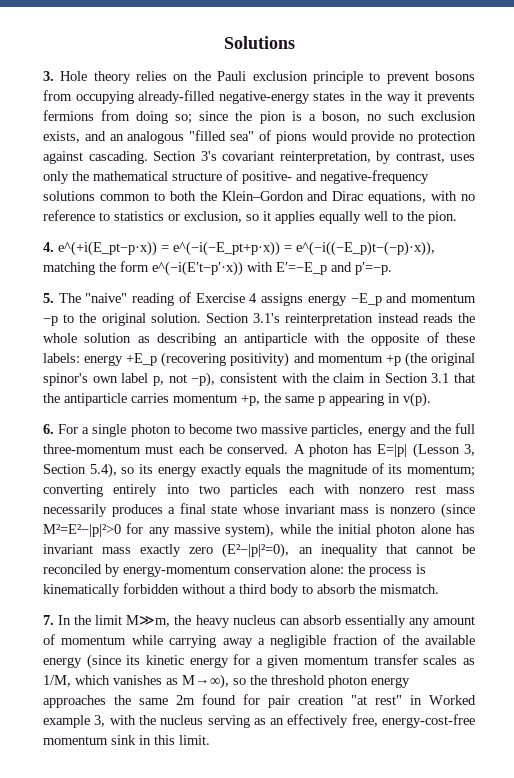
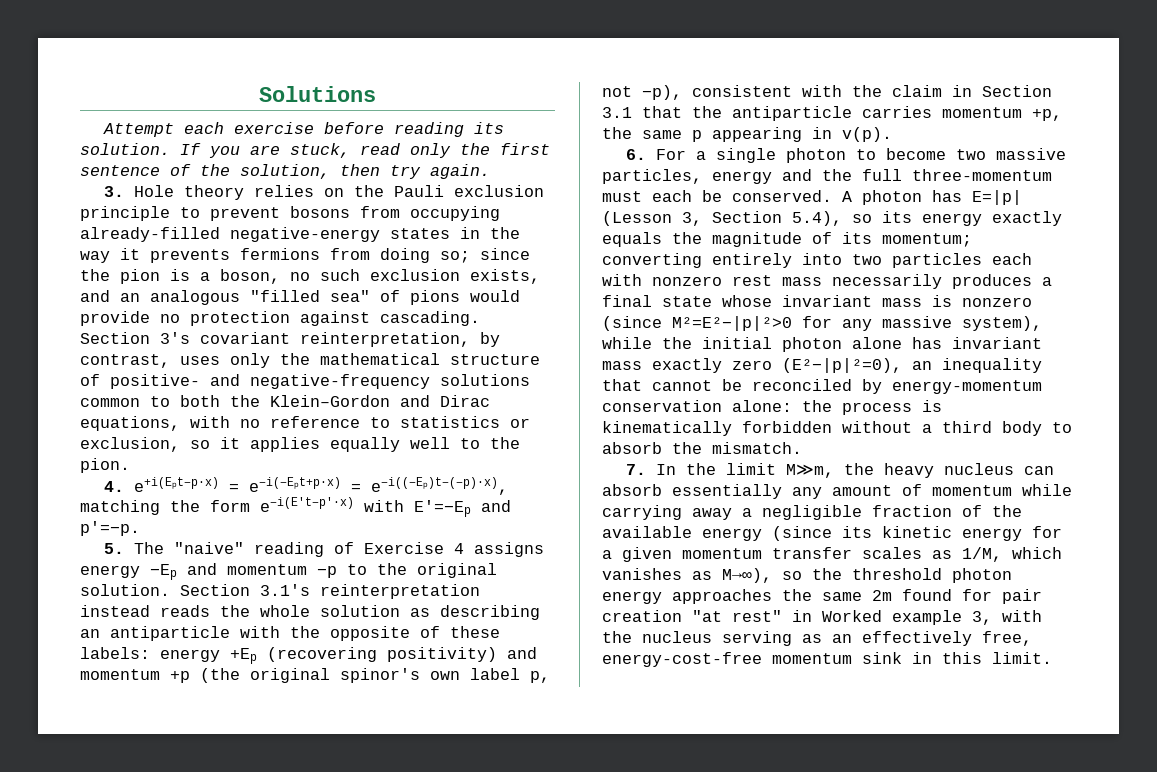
+ Attempt each exercise before reading its solution. If you are stuck, read only the first sentence of the solution, then try again.
- 4. e^(+i(E_pt−p·x)) = e^(−i(−E_pt+p·x)) = e^(−i((−E_p)t−(−p)·x)), matching the form e^(−i(E′t−p′·x)) with E′=−E_p and p′=−p.
+ 4. e+i(Eₚt−p·x) = e−i(−Eₚt+p·x) = e−i((−Eₚ)t−(−p)·x), matching the form e−i(E′t−p′·x) with E′=−Ep and p′=−p.
- 5. The "naive" reading of Exercise 4 assigns energy −E_p and momentum −p to the original solution.
+ 5. The "naive" reading of Exercise 4 assigns energy −Ep and momentum −p to the original solution.
- Section 3.1's reinterpretation instead reads the whole solution as describing an antiparticle with the opposite of these labels: energy +E_p (recovering positivity) and momentum +p (the original spinor's own label p, not −p), consistent with the claim in Section 3.1 that the antiparticle carries momentum +p, the same p appearing in v(p).
+ Section 3.1's reinterpretation instead reads the whole solution as describing an antiparticle with the opposite of these labels: energy +Ep (recovering positivity) and momentum +p (the original spinor's own label p, not −p), consistent with the claim in Section 3.1 that the antiparticle carries momentum +p, the same p appearing in v(p).

